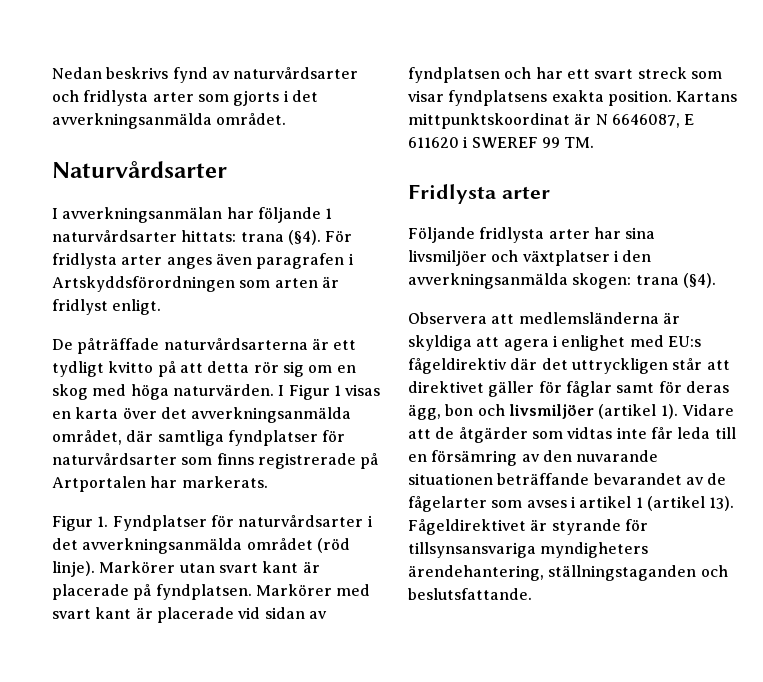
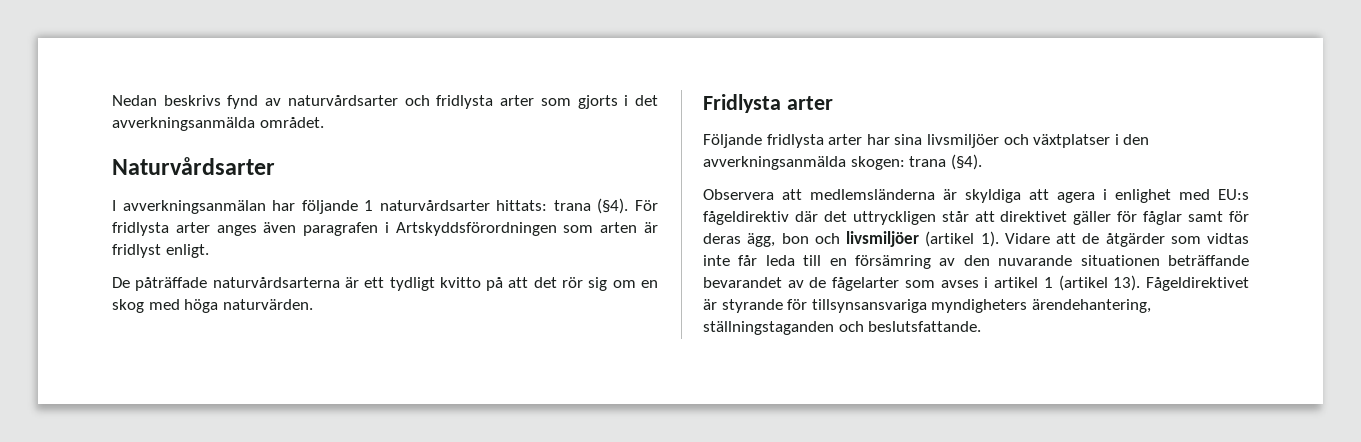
- De påträffade naturvårdsarterna är ett tydligt kvitto på att detta rör sig om en skog med höga naturvärden. I Figur 1 visas en karta över det avverkningsanmälda området, där samtliga fyndplatser för naturvårdsarter som finns registrerade på Artportalen har markerats.
- Figur 1. Fyndplatser för naturvårdsarter i det avverkningsanmälda området (röd linje). Markörer utan svart kant är placerade på fyndplatsen. Markörer med svart kant är placerade vid sidan av fyndplatsen och har ett svart streck som visar fyndplatsens exakta position. Kartans mittpunktskoordinat är N 6646087, E 611620 i SWEREF 99 TM.
+ De påträffade naturvårdsarterna är ett tydligt kvitto på att det rör sig om en skog med höga naturvärden.

